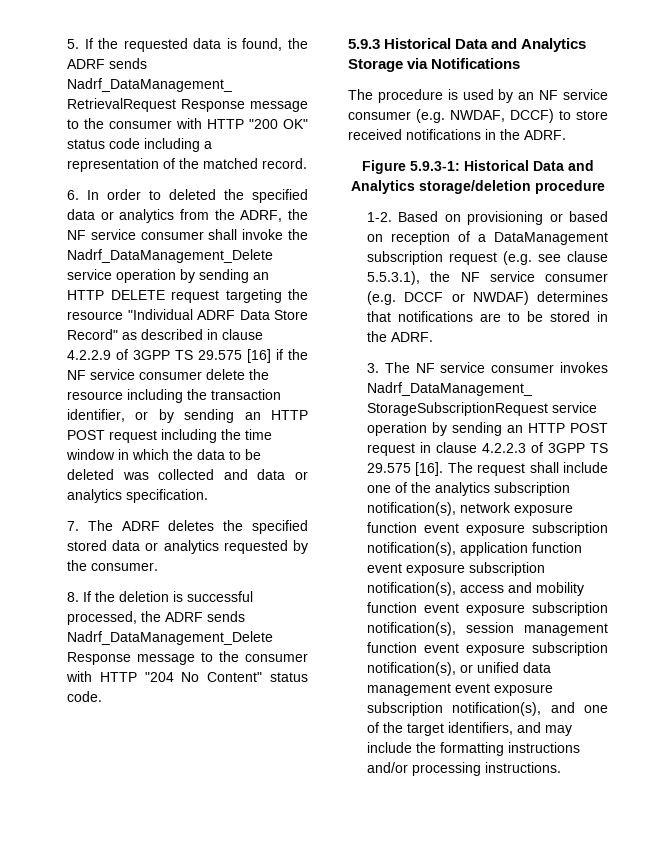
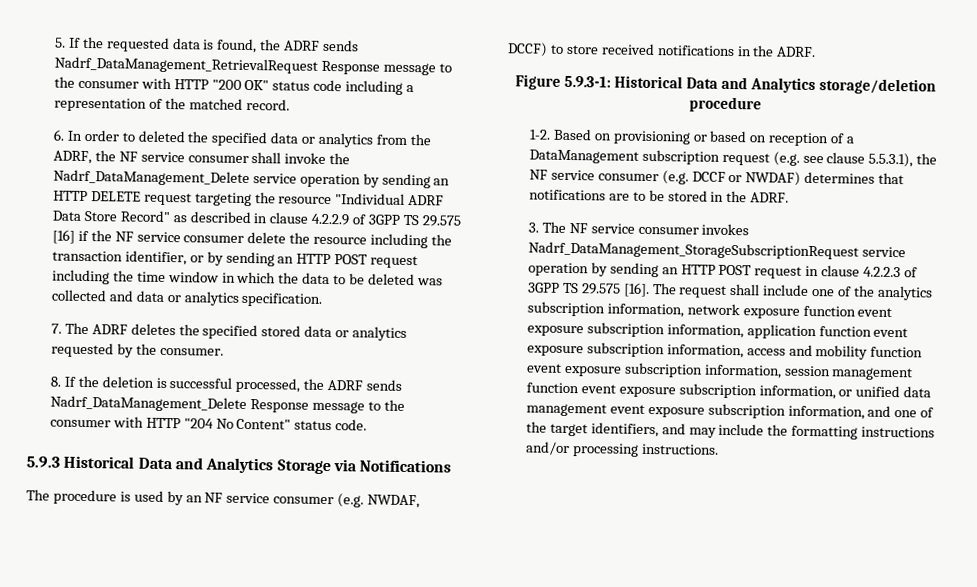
- The request shall include one of the analytics subscription notification(s), network exposure function event exposure subscription notification(s), application function event exposure subscription notification(s), access and mobility function event exposure subscription notification(s), session management function event exposure subscription notification(s), or unified data management event exposure subscription notification(s), and one of the target identifiers, and may include the formatting instructions and/or processing instructions.
+ The request shall include one of the analytics subscription information, network exposure function event exposure subscription information, application function event exposure subscription information, access and mobility function event exposure subscription information, session management function event exposure subscription information, or unified data management event exposure subscription information, and one of the target identifiers, and may include the formatting instructions and/or processing instructions.

